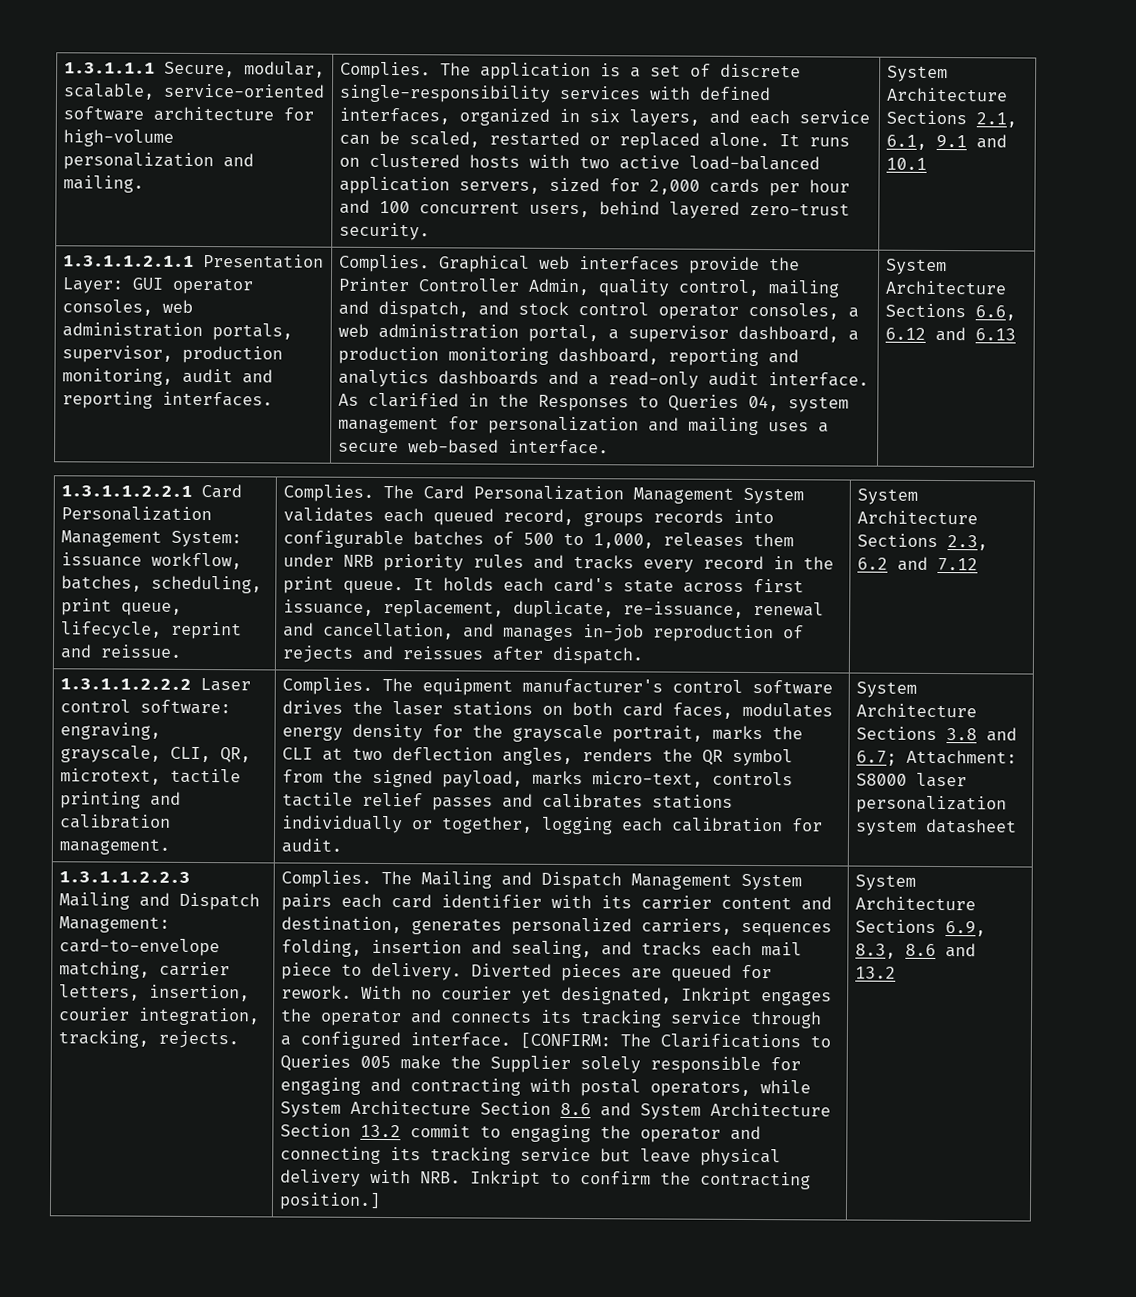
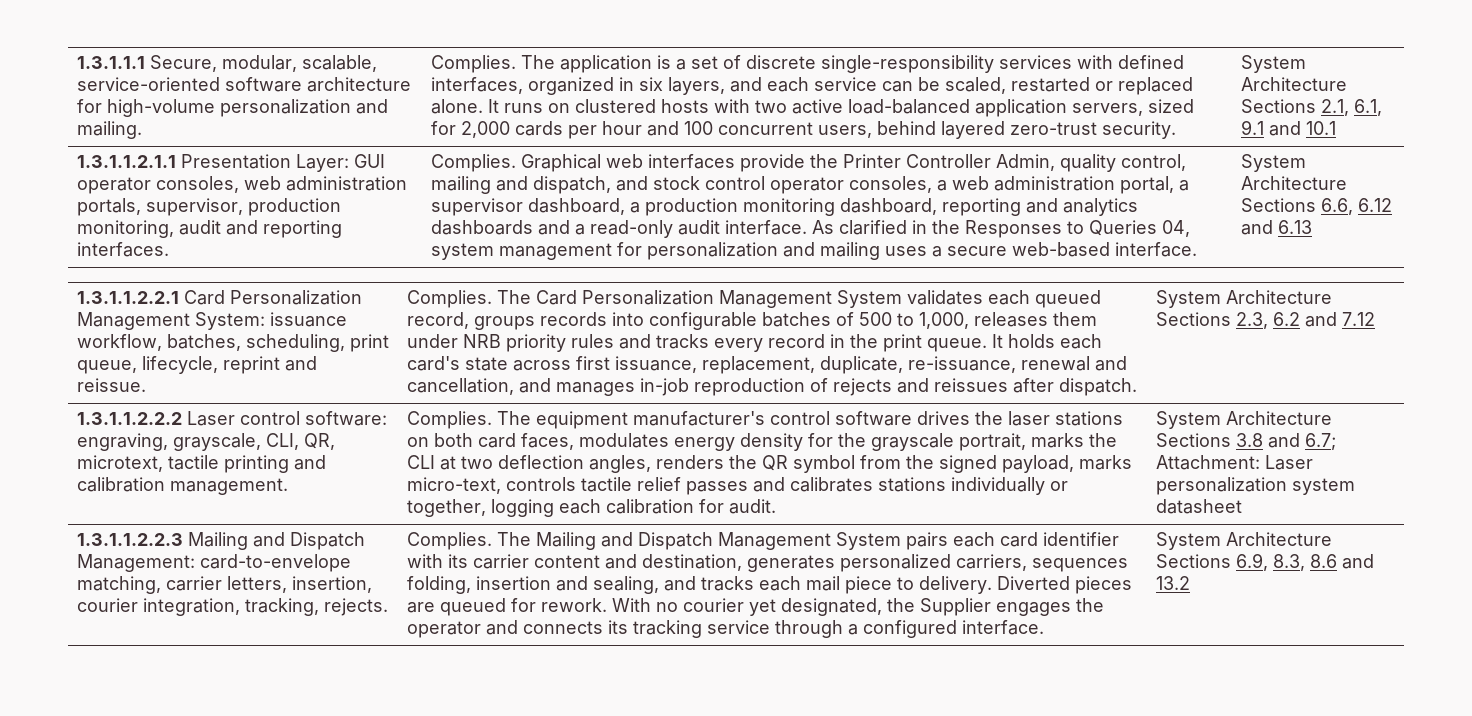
- System Architecture Sections 3.8 and 6.7; Attachment: S8000 laser personalization system datasheet
+ System Architecture Sections 3.8 and 6.7; Attachment: Laser personalization system datasheet
- With no courier yet designated, Inkript engages the operator and connects its tracking service through a configured interface. [CONFIRM: The Clarifications to Queries 005 make the Supplier solely responsible for engaging and contracting with postal operators, while System Architecture Section 8.6 and System Architecture Section 13.2 commit to engaging the operator and connecting its tracking service but leave physical delivery with NRB. Inkript to confirm the contracting position.]
+ With no courier yet designated, the Supplier engages the operator and connects its tracking service through a configured interface.

